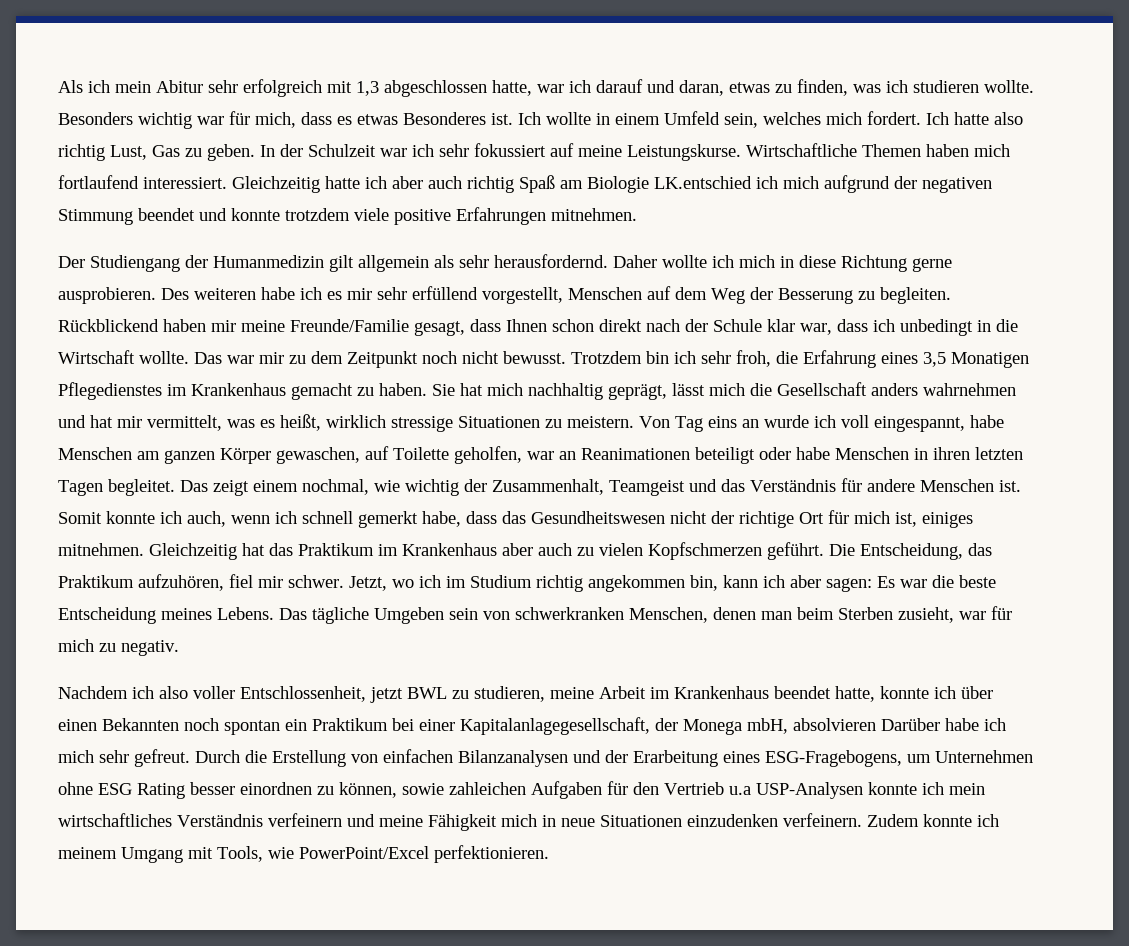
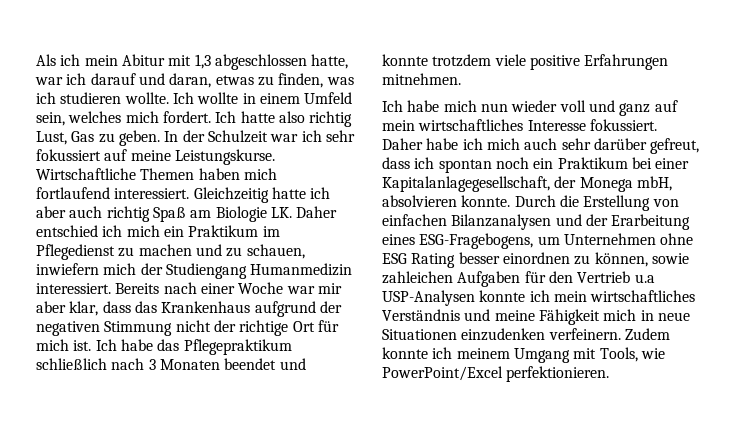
- Als ich mein Abitur sehr erfolgreich mit 1,3 abgeschlossen hatte, war ich darauf und daran, etwas zu finden, was ich studieren wollte.
+ Als ich mein Abitur mit 1,3 abgeschlossen hatte, war ich darauf und daran, etwas zu finden, was ich studieren wollte.
- Besonders wichtig war für mich, dass es etwas Besonderes ist.
- Gleichzeitig hatte ich aber auch richtig Spaß am Biologie LK.entschied ich mich aufgrund der negativen Stimmung beendet und konnte trotzdem viele positive Erfahrungen mitnehmen.
+ Gleichzeitig hatte ich aber auch richtig Spaß am Biologie LK. Daher entschied ich mich ein Praktikum im Pflegedienst zu machen und zu schauen, inwiefern mich der Studiengang Humanmedizin interessiert. Bereits nach einer Woche war mir aber klar, dass das Krankenhaus aufgrund der negativen Stimmung nicht der richtige Ort für mich ist. Ich habe das Pflegepraktikum schließlich nach 3 Monaten beendet und konnte trotzdem viele positive Erfahrungen mitnehmen.
- Der Studiengang der Humanmedizin gilt allgemein als sehr herausfordernd. Daher wollte ich mich in diese Richtung gerne ausprobieren. Des weiteren habe ich es mir sehr erfüllend vorgestellt, Menschen auf dem Weg der Besserung zu begleiten. Rückblickend haben mir meine Freunde/Familie gesagt, dass Ihnen schon direkt nach der Schule klar war, dass ich unbedingt in die Wirtschaft wollte. Das war mir zu dem Zeitpunkt noch nicht bewusst. Trotzdem bin ich sehr froh, die Erfahrung eines 3,5 Monatigen Pflegedienstes im Krankenhaus gemacht zu haben. Sie hat mich nachhaltig geprägt, lässt mich die Gesellschaft anders wahrnehmen und hat mir vermittelt, was es heißt, wirklich stressige Situationen zu meistern. Von Tag eins an wurde ich voll eingespannt, habe Menschen am ganzen Körper gewaschen, auf Toilette geholfen, war an Reanimationen beteiligt oder habe Menschen in ihren letzten Tagen begleitet. Das zeigt einem nochmal, wie wichtig der Zusammenhalt, Teamgeist und das Verständnis für andere Menschen ist. Somit konnte ich auch, wenn ich schnell gemerkt habe, dass das Gesundheitswesen nicht der richtige Ort für mich ist, einiges mitnehmen. Gleichzeitig hat das Praktikum im Krankenhaus aber auch zu vielen Kopfschmerzen geführt. Die Entscheidung, das Praktikum aufzuhören, fiel mir schwer. Jetzt, wo ich im Studium richtig angekommen bin, kann ich aber sagen: Es war die beste Entscheidung meines Lebens. Das tägliche Umgeben sein von schwerkranken Menschen, denen man beim Sterben zusieht, war für mich zu negativ.
- Nachdem ich also voller Entschlossenheit, jetzt BWL zu studieren, meine Arbeit im Krankenhaus beendet hatte, konnte ich über einen Bekannten noch spontan ein Praktikum bei einer Kapitalanlagegesellschaft, der Monega mbH, absolvieren Darüber habe ich mich sehr gefreut.
+ Ich habe mich nun wieder voll und ganz auf mein wirtschaftliches Interesse fokussiert. Daher habe ich mich auch sehr darüber gefreut, dass ich spontan noch ein Praktikum bei einer Kapitalanlagegesellschaft, der Monega mbH, absolvieren konnte.
- Durch die Erstellung von einfachen Bilanzanalysen und der Erarbeitung eines ESG-Fragebogens, um Unternehmen ohne ESG Rating besser einordnen zu können, sowie zahleichen Aufgaben für den Vertrieb u.a USP-Analysen konnte ich mein wirtschaftliches Verständnis verfeinern und meine Fähigkeit mich in neue Situationen einzudenken verfeinern.
+ Durch die Erstellung von einfachen Bilanzanalysen und der Erarbeitung eines ESG-Fragebogens, um Unternehmen ohne ESG Rating besser einordnen zu können, sowie zahleichen Aufgaben für den Vertrieb u.a USP-Analysen konnte ich mein wirtschaftliches Verständnis und meine Fähigkeit mich in neue Situationen einzudenken verfeinern.

